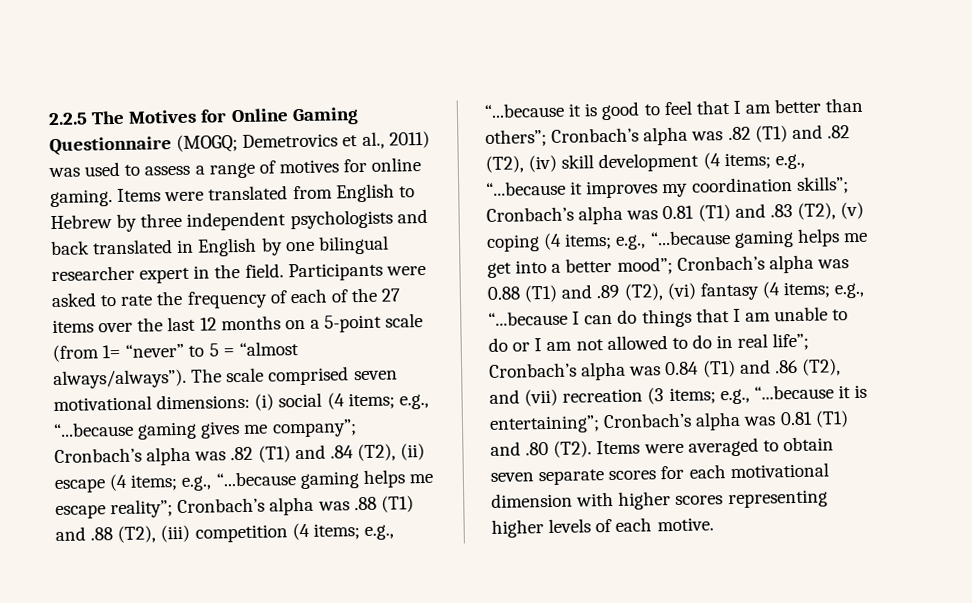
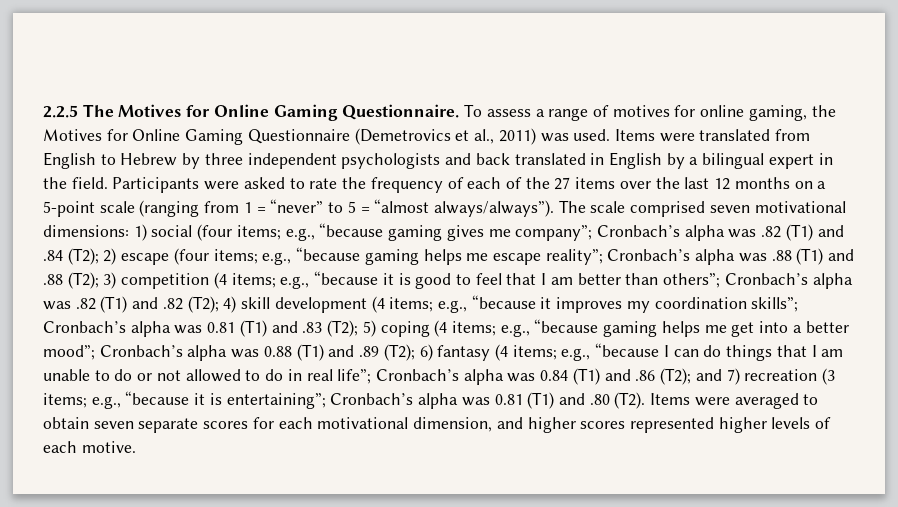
- 2.2.5 The Motives for Online Gaming Questionnaire (MOGQ; Demetrovics et al., 2011) was used to assess a range of motives for online gaming.
+ 2.2.5 The Motives for Online Gaming Questionnaire. To assess a range of motives for online gaming, the Motives for Online Gaming Questionnaire (Demetrovics et al., 2011) was used.
- Items were translated from English to Hebrew by three independent psychologists and back translated in English by one bilingual researcher expert in the field.
+ Items were translated from English to Hebrew by three independent psychologists and back translated in English by a bilingual expert in the field.
- Participants were asked to rate the frequency of each of the 27 items over the last 12 months on a 5-point scale (from 1= “never” to 5 = “almost always/always”).
+ Participants were asked to rate the frequency of each of the 27 items over the last 12 months on a 5-point scale (ranging from 1 = “never” to 5 = “almost always/always”).
- (i) social (4 items; e.g., “...because gaming gives me company”;
+ 1) social (four items; e.g., “because gaming gives me company”;
- Cronbach’s alpha was .82 (T1) and .84 (T2), (ii) escape (4 items; e.g., “...because gaming helps me escape reality”;
+ Cronbach’s alpha was .82 (T1) and .84 (T2); 2) escape (four items; e.g., “because gaming helps me escape reality”;
- Cronbach’s alpha was .88 (T1) and .88 (T2), (iii) competition (4 items;
+ Cronbach’s alpha was .88 (T1) and .88 (T2); 3) competition (4 items;
- e.g., “...because it is good to feel that I am better than others”;
+ e.g., “because it is good to feel that I am better than others”;
- Cronbach’s alpha was .82 (T1) and .82 (T2), (iv) skill development (4 items;
+ Cronbach’s alpha was .82 (T1) and .82 (T2); 4) skill development (4 items;
- e.g., “...because it improves my coordination skills”;
+ e.g., “because it improves my coordination skills”;
- Cronbach’s alpha was 0.81 (T1) and .83 (T2), (v) coping (4 items;
+ Cronbach’s alpha was 0.81 (T1) and .83 (T2); 5) coping (4 items;
- e.g., “...because gaming helps me get into a better mood”;
+ e.g., “because gaming helps me get into a better mood”;
- Cronbach’s alpha was 0.88 (T1) and .89 (T2), (vi) fantasy (4 items;
+ Cronbach’s alpha was 0.88 (T1) and .89 (T2); 6) fantasy (4 items;
- e.g., “...because I can do things that I am unable to do or I am not allowed to do in real life”;
+ e.g., “because I can do things that I am unable to do or not allowed to do in real life”;
- Cronbach’s alpha was 0.84 (T1) and .86 (T2), and (vii) recreation (3 items;
+ Cronbach’s alpha was 0.84 (T1) and .86 (T2); and 7) recreation (3 items;
- e.g., “...because it is entertaining”;
+ e.g., “because it is entertaining”;
- Cronbach’s alpha was 0.81 (T1) and .80 (T2). Items were averaged to obtain seven separate scores for each motivational dimension with higher scores representing higher levels of each motive.
+ Cronbach’s alpha was 0.81 (T1) and .80 (T2). Items were averaged to obtain seven separate scores for each motivational dimension, and higher scores represented higher levels of each motive.

